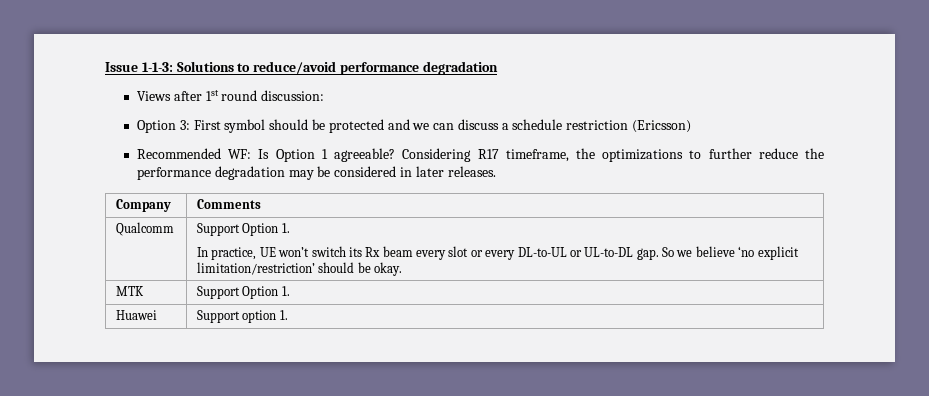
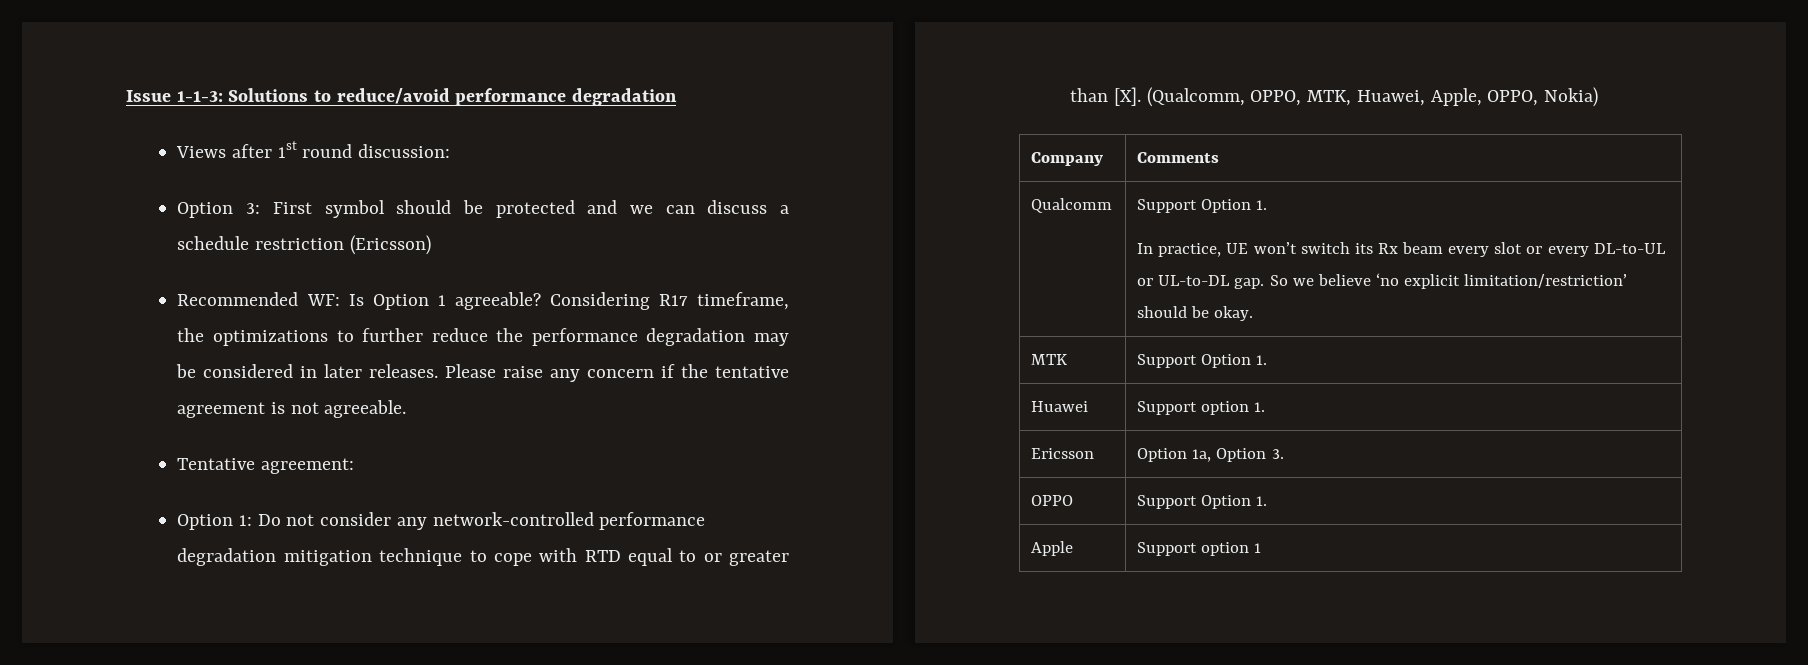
+ Please raise any concern if the tentative agreement is not agreeable.
+ Tentative agreement:
+ Option 1: Do not consider any network-controlled performance degradation mitigation technique to cope with RTD equal to or greater than [X]. (Qualcomm, OPPO, MTK, Huawei, Apple, OPPO, Nokia)
+ Ericsson | Option 1a, Option 3.
+ OPPO | Support Option 1.
+ Apple | Support option 1

